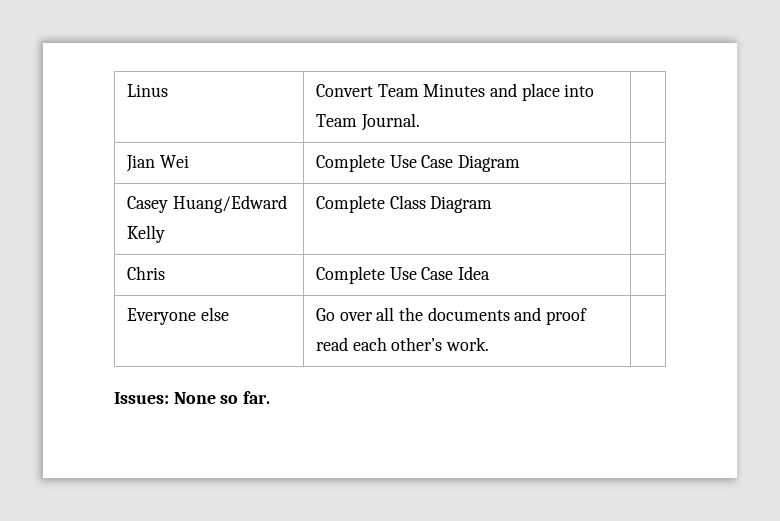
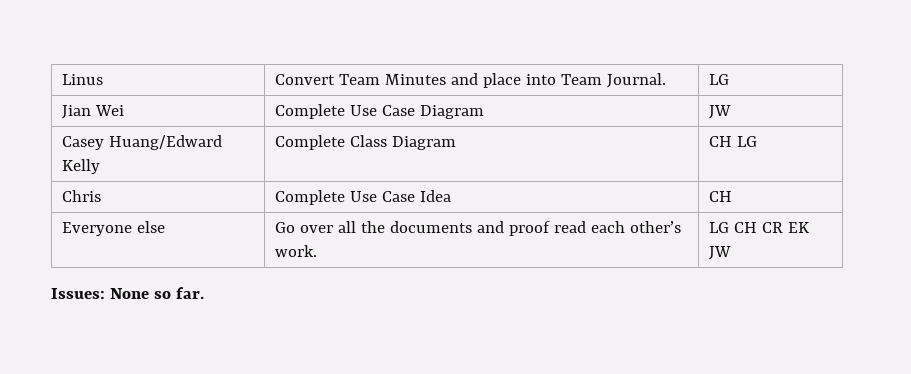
- Linus | Convert Team Minutes and place into Team Journal. |
+ Linus | Convert Team Minutes and place into Team Journal. | LG
- Jian Wei | Complete Use Case Diagram |
+ Jian Wei | Complete Use Case Diagram | JW
- Casey Huang/Edward Kelly | Complete Class Diagram |
+ Casey Huang/Edward Kelly | Complete Class Diagram | CH LG
- Chris | Complete Use Case Idea |
+ Chris | Complete Use Case Idea | CH
- Everyone else | Go over all the documents and proof read each other’s work. |
+ Everyone else | Go over all the documents and proof read each other’s work. | LG CH CR EK JW

